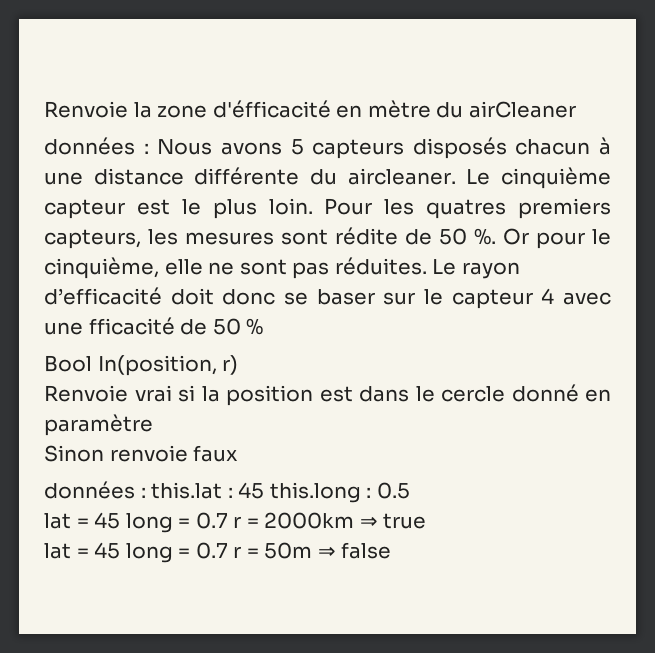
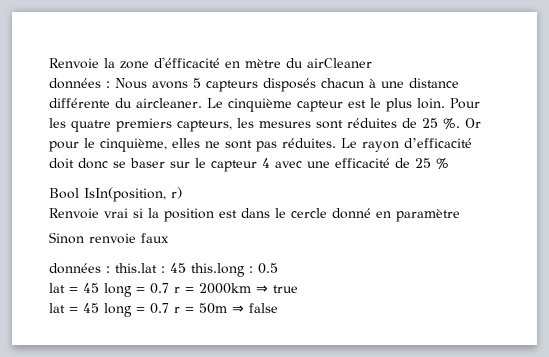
- Pour les quatres premiers capteurs, les mesures sont rédite de 50 %.
+ Pour les quatre premiers capteurs, les mesures sont réduites de 25 %.
- Or pour le cinquième, elle ne sont pas réduites.
+ Or pour le cinquième, elles ne sont pas réduites.
- Le rayon d’efficacité doit donc se baser sur le capteur 4 avec une fficacité de 50 %
+ Le rayon d’efficacité doit donc se baser sur le capteur 4 avec une efficacité de 25 %
- Bool In(position, r)
+ Bool IsIn(position, r)

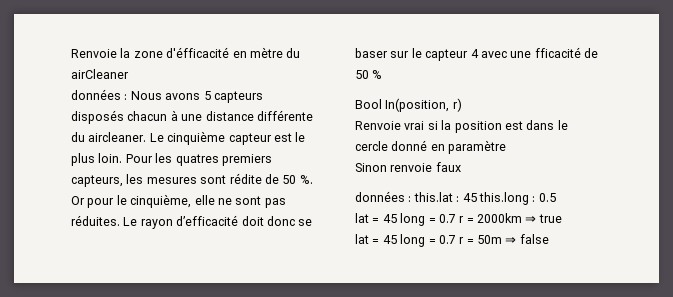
- Pour les quatre premiers capteurs, les mesures sont réduites de 25 %.
+ Pour les quatres premiers capteurs, les mesures sont rédite de 50 %.
- Or pour le cinquième, elles ne sont pas réduites.
+ Or pour le cinquième, elle ne sont pas réduites.
- Le rayon d’efficacité doit donc se baser sur le capteur 4 avec une efficacité de 25 %
+ Le rayon d’efficacité doit donc se baser sur le capteur 4 avec une fficacité de 50 %
- Bool IsIn(position, r)
+ Bool In(position, r)

